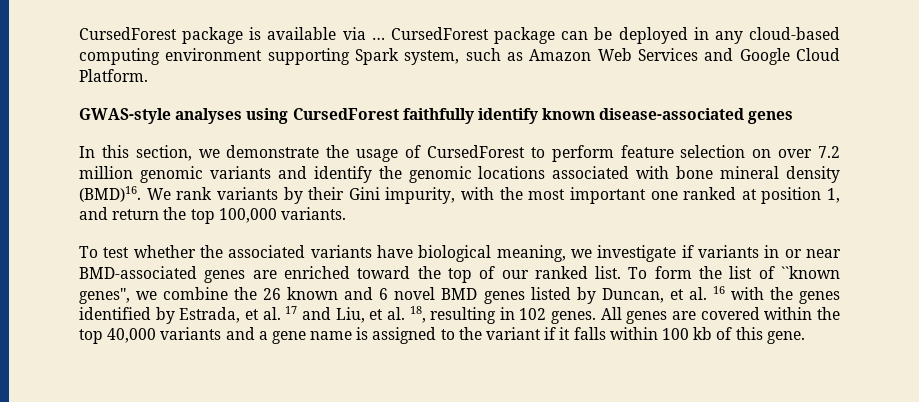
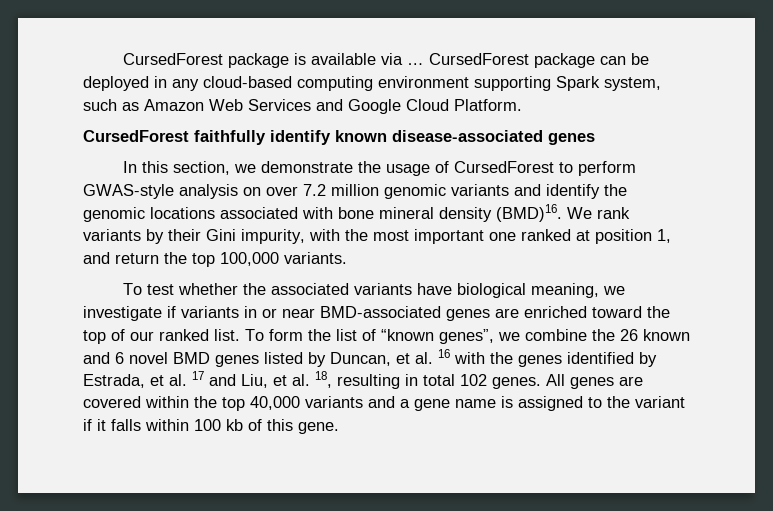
- GWAS-style analyses using CursedForest faithfully identify known disease-associated genes
+ CursedForest faithfully identify known disease-associated genes
- In this section, we demonstrate the usage of CursedForest to perform feature selection on over 7.2 million genomic variants and identify the genomic locations associated with bone mineral density (BMD)16.
+ In this section, we demonstrate the usage of CursedForest to perform GWAS-style analysis on over 7.2 million genomic variants and identify the genomic locations associated with bone mineral density (BMD)16.
- To form the list of ``known genes'', we combine the 26 known and 6 novel BMD genes listed by Duncan, et al. 16 with the genes identified by Estrada, et al. 17 and Liu, et al. 18, resulting in 102 genes.
+ To form the list of “known genes”, we combine the 26 known and 6 novel BMD genes listed by Duncan, et al. 16 with the genes identified by Estrada, et al. 17 and Liu, et al. 18, resulting in total 102 genes.

